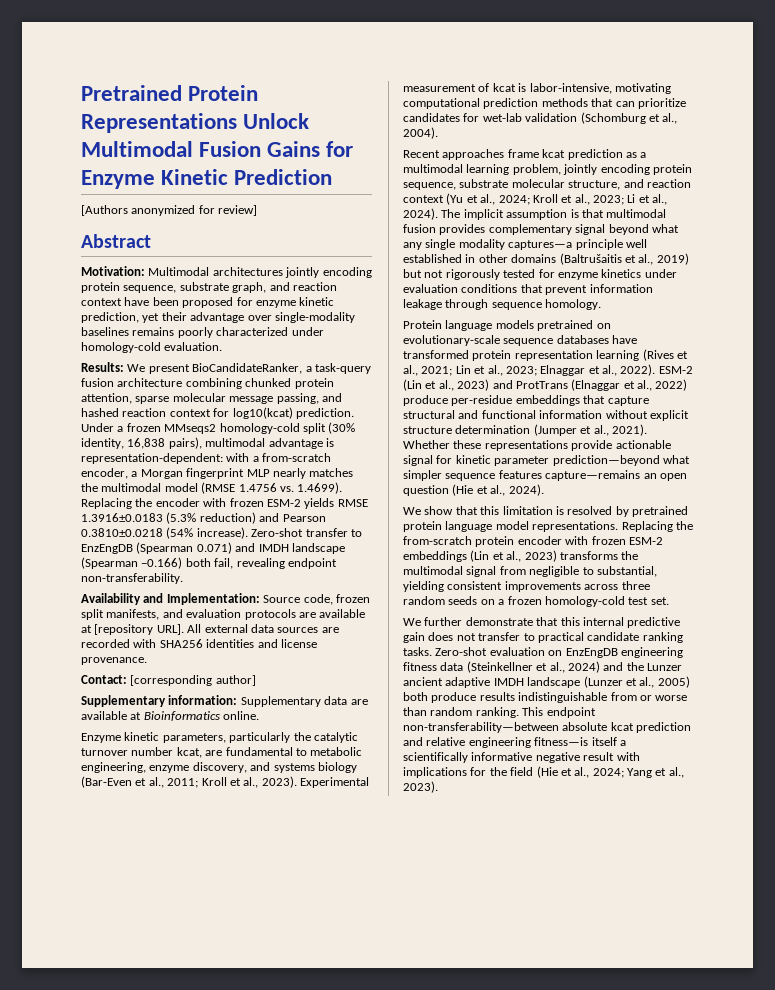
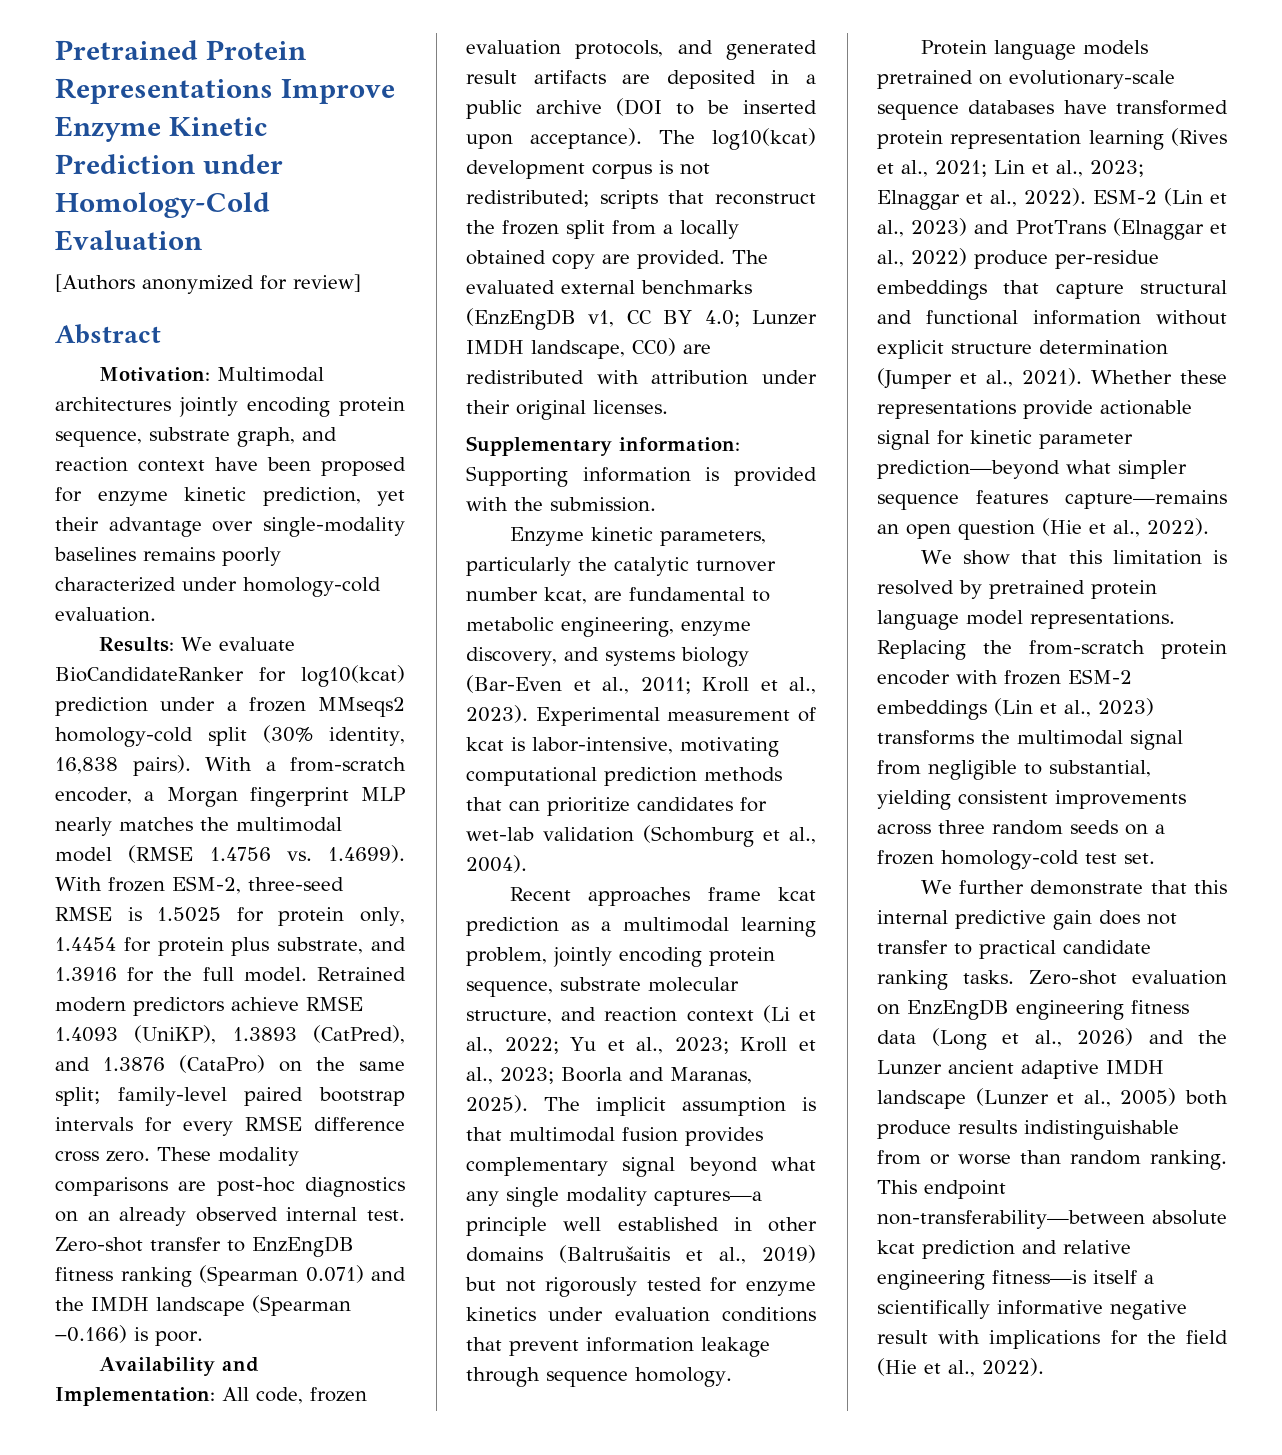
- Pretrained Protein Representations Unlock Multimodal Fusion Gains for Enzyme Kinetic Prediction
+ Pretrained Protein Representations Improve Enzyme Kinetic Prediction under Homology-Cold Evaluation
- Results: We present BioCandidateRanker, a task-query fusion architecture combining chunked protein attention, sparse molecular message passing, and hashed reaction context for log10(kcat) prediction. Under a frozen MMseqs2 homology-cold split (30% identity, 16,838 pairs), multimodal advantage is representation-dependent: with a from-scratch encoder, a Morgan fingerprint MLP nearly matches the multimodal model (RMSE 1.4756 vs. 1.4699). Replacing the encoder with frozen ESM-2 yields RMSE 1.3916±0.0183 (5.3% reduction) and Pearson 0.3810±0.0218 (54% increase).
+ Results: We evaluate BioCandidateRanker for log10(kcat) prediction under a frozen MMseqs2 homology-cold split (30% identity, 16,838 pairs). With a from-scratch encoder, a Morgan fingerprint MLP nearly matches the multimodal model (RMSE 1.4756 vs. 1.4699). With frozen ESM-2, three-seed RMSE is 1.5025 for protein only, 1.4454 for protein plus substrate, and 1.3916 for the full model. Retrained modern predictors achieve RMSE 1.4093 (UniKP), 1.3893 (CatPred), and 1.3876 (CataPro) on the same split; family-level paired bootstrap intervals for every RMSE difference cross zero. These modality comparisons are post-hoc diagnostics on an already observed internal test.
- Zero-shot transfer to EnzEngDB (Spearman 0.071) and IMDH landscape (Spearman −0.166) both fail, revealing endpoint non-transferability.
+ Zero-shot transfer to EnzEngDB fitness ranking (Spearman 0.071) and the IMDH landscape (Spearman −0.166) is poor.
- Availability and Implementation: Source code, frozen split manifests, and evaluation protocols are available at [repository URL]. All external data sources are recorded with SHA256 identities and license provenance.
- Contact: [corresponding author]
- Supplementary information: Supplementary data are available at Bioinformatics online.
+ Availability and Implementation: All code, frozen evaluation protocols, and generated result artifacts are deposited in a public archive (DOI to be inserted upon acceptance). The log10(kcat) development corpus is not redistributed; scripts that reconstruct the frozen split from a locally obtained copy are provided. The evaluated external benchmarks (EnzEngDB v1, CC BY 4.0; Lunzer IMDH landscape, CC0) are redistributed with attribution under their original licenses.
+ Supplementary information: Supporting information is provided with the submission.
- Recent approaches frame kcat prediction as a multimodal learning problem, jointly encoding protein sequence, substrate molecular structure, and reaction context (Yu et al., 2024; Kroll et al., 2023; Li et al., 2024).
+ Recent approaches frame kcat prediction as a multimodal learning problem, jointly encoding protein sequence, substrate molecular structure, and reaction context (Li et al., 2022; Yu et al., 2023; Kroll et al., 2023; Boorla and Maranas, 2025).
- Whether these representations provide actionable signal for kinetic parameter prediction—beyond what simpler sequence features capture—remains an open question (Hie et al., 2024).
+ Whether these representations provide actionable signal for kinetic parameter prediction—beyond what simpler sequence features capture—remains an open question (Hie et al., 2022).
- Zero-shot evaluation on EnzEngDB engineering fitness data (Steinkellner et al., 2024) and the Lunzer ancient adaptive IMDH landscape (Lunzer et al., 2005) both produce results indistinguishable from or worse than random ranking.
+ Zero-shot evaluation on EnzEngDB engineering fitness data (Long et al., 2026) and the Lunzer ancient adaptive IMDH landscape (Lunzer et al., 2005) both produce results indistinguishable from or worse than random ranking.
- This endpoint non-transferability—between absolute kcat prediction and relative engineering fitness—is itself a scientifically informative negative result with implications for the field (Hie et al., 2024; Yang et al., 2023).
+ This endpoint non-transferability—between absolute kcat prediction and relative engineering fitness—is itself a scientifically informative negative result with implications for the field (Hie et al., 2022).

